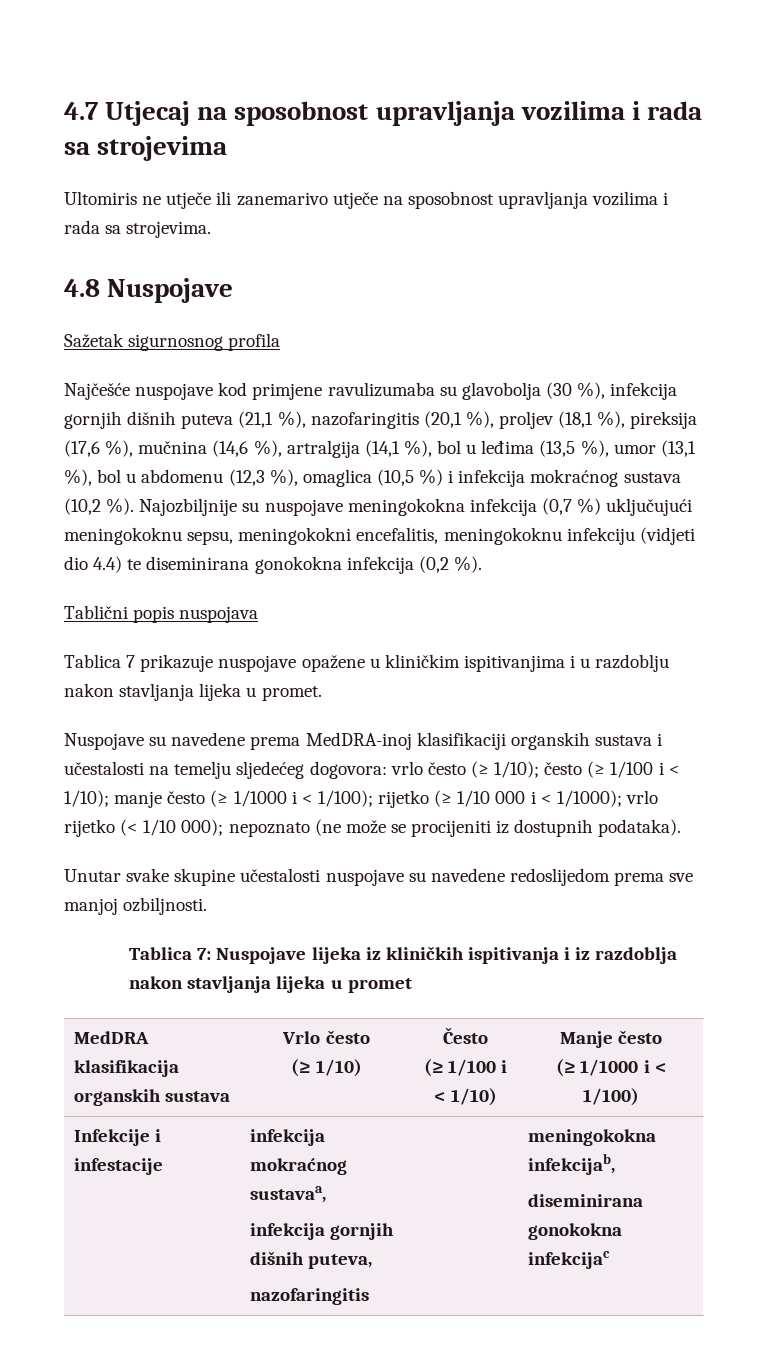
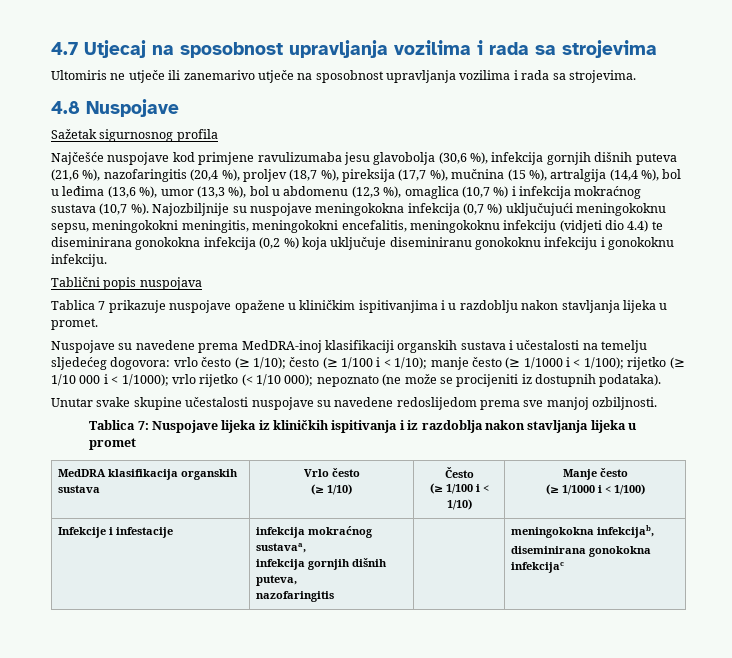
- Najčešće nuspojave kod primjene ravulizumaba su glavobolja (30 %), infekcija gornjih dišnih puteva (21,1 %), nazofaringitis (20,1 %), proljev (18,1 %), pireksija (17,6 %), mučnina (14,6 %), artralgija (14,1 %), bol u leđima (13,5 %), umor (13,1 %), bol u abdomenu (12,3 %), omaglica (10,5 %) i infekcija mokraćnog sustava (10,2 %).
+ Najčešće nuspojave kod primjene ravulizumaba jesu glavobolja (30,6 %), infekcija gornjih dišnih puteva (21,6 %), nazofaringitis (20,4 %), proljev (18,7 %), pireksija (17,7 %), mučnina (15 %), artralgija (14,4 %), bol u leđima (13,6 %), umor (13,3 %), bol u abdomenu (12,3 %), omaglica (10,7 %) i infekcija mokraćnog sustava (10,7 %).
- Najozbiljnije su nuspojave meningokokna infekcija (0,7 %) uključujući meningokoknu sepsu, meningokokni encefalitis, meningokoknu infekciju (vidjeti dio 4.4) te diseminirana gonokokna infekcija (0,2 %).
+ Najozbiljnije su nuspojave meningokokna infekcija (0,7 %) uključujući meningokoknu sepsu, meningokokni meningitis, meningokokni encefalitis, meningokoknu infekciju (vidjeti dio 4.4) te diseminirana gonokokna infekcija (0,2 %) koja uključuje diseminiranu gonokoknu infekciju i gonokoknu infekciju.

